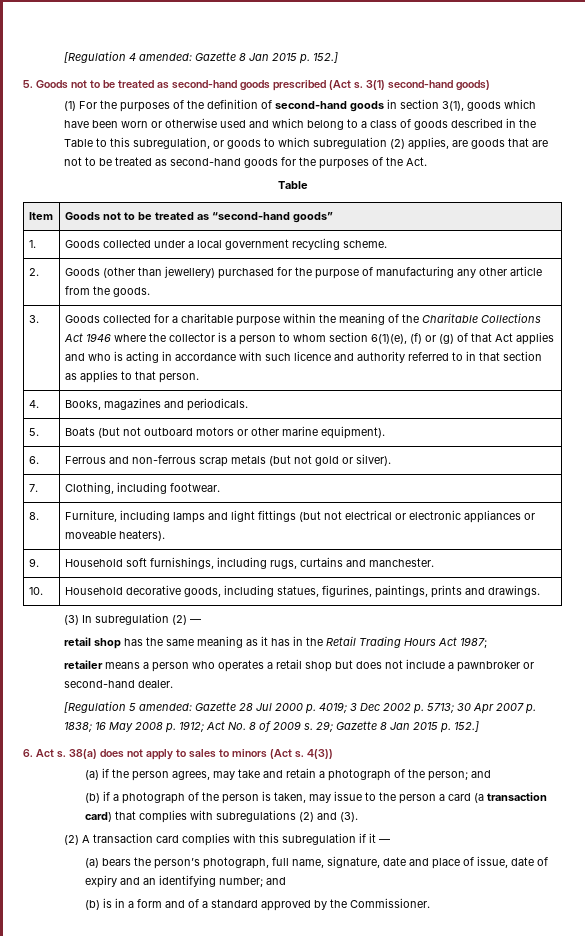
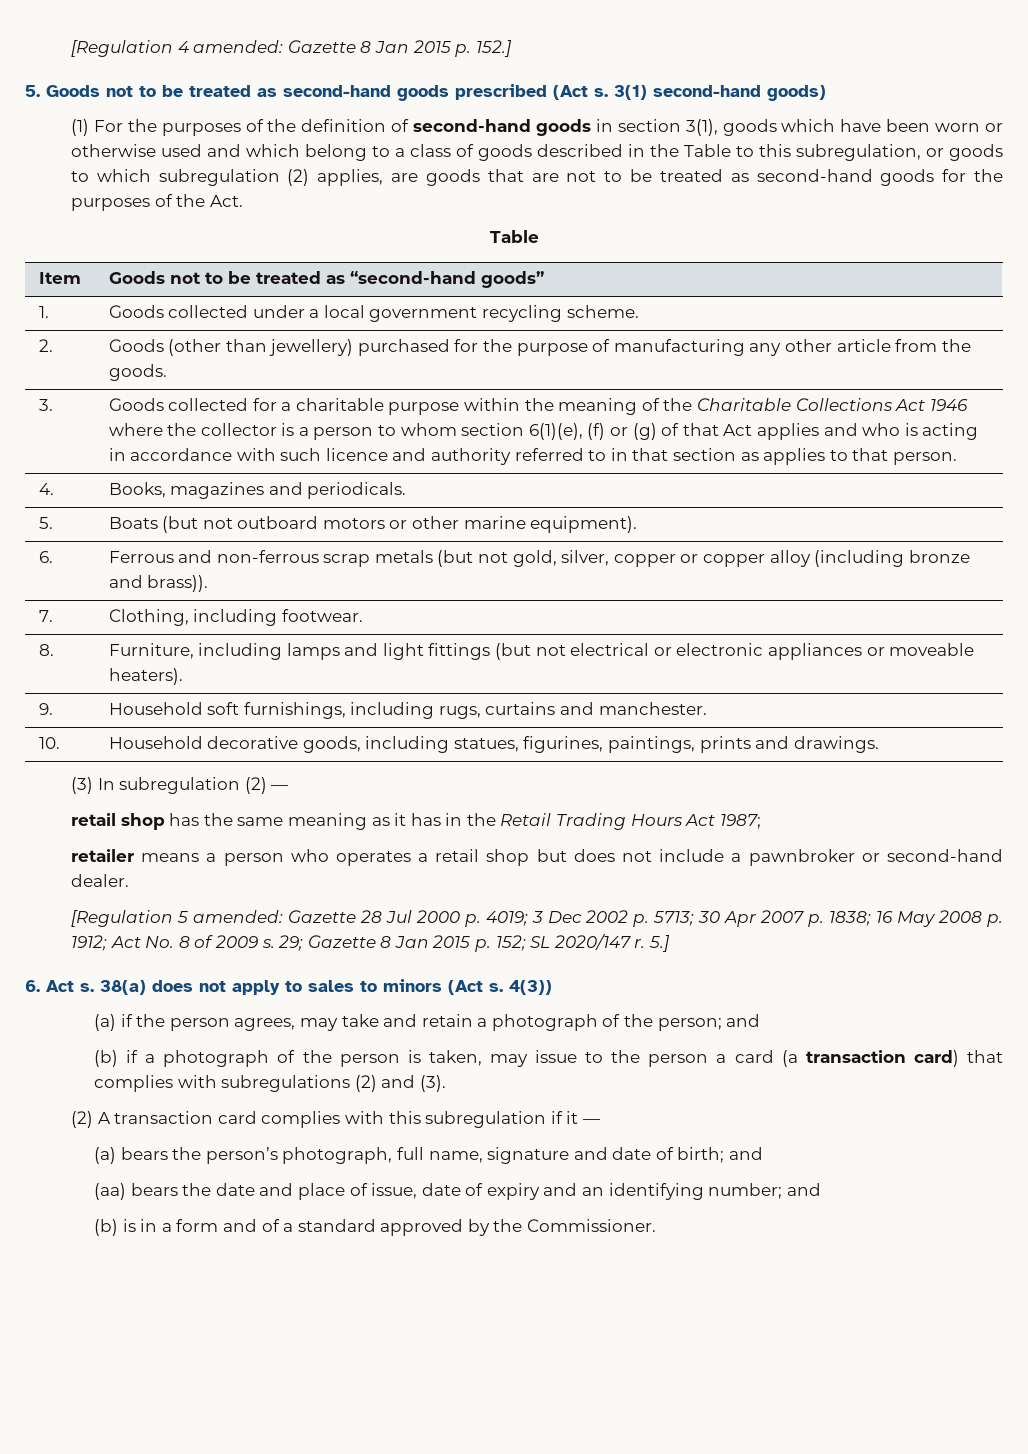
- 6. | Ferrous and non-ferrous scrap metals (but not gold or silver).
+ 6. | Ferrous and non-ferrous scrap metals (but not gold, silver, copper or copper alloy (including bronze and brass)).
- 29; Gazette 8 Jan 2015 p. 152.]
+ 29; Gazette 8 Jan 2015 p. 152; SL 2020/147 r. 5.]
- (a) bears the person’s photograph, full name, signature, date and place of issue, date of expiry and an identifying number; and
+ (a) bears the person’s photograph, full name, signature and date of birth; and
+ (aa) bears the date and place of issue, date of expiry and an identifying number; and

